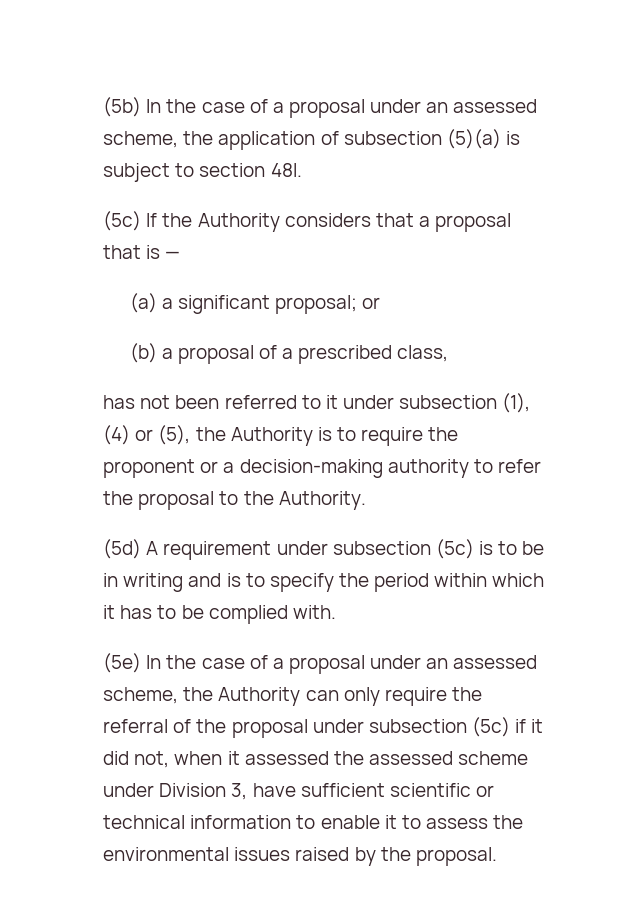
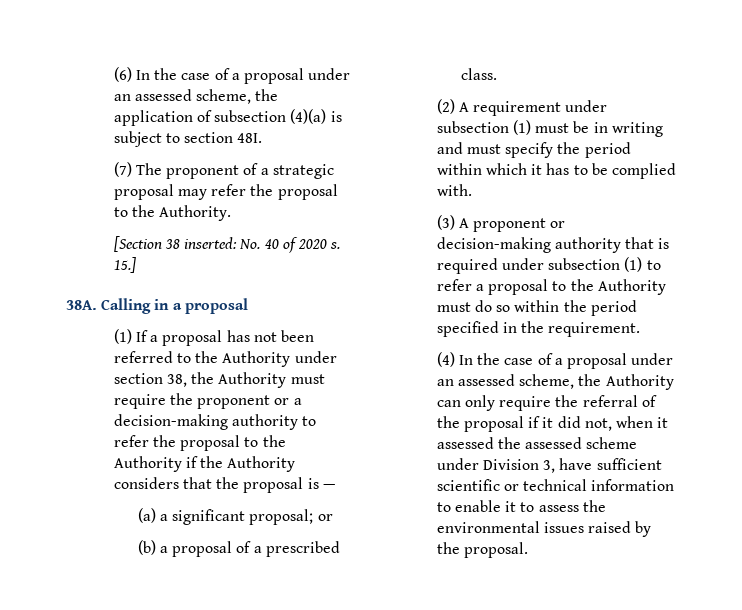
- (5b) In the case of a proposal under an assessed scheme, the application of subsection (5)(a) is subject to section 48I.
+ (6) In the case of a proposal under an assessed scheme, the application of subsection (4)(a) is subject to section 48I.
- (5c) If the Authority considers that a proposal that is —
+ (7) The proponent of a strategic proposal may refer the proposal to the Authority.
+ [Section 38 inserted: No. 40 of 2020 s. 15.]
+ 38A. Calling in a proposal
+ (1) If a proposal has not been referred to the Authority under section 38, the Authority must require the proponent or a decision-making authority to refer the proposal to the Authority if the Authority considers that the proposal is —
- (b) a proposal of a prescribed class,
- has not been referred to it under subsection (1), (4) or (5), the Authority is to require the proponent or a decision-making authority to refer the proposal to the Authority.
- (5d) A requirement under subsection (5c) is to be in writing and is to specify the period within which it has to be complied with.
+ (b) a proposal of a prescribed class.
+ (2) A requirement under subsection (1) must be in writing and must specify the period within which it has to be complied with.
- (5e) In the case of a proposal under an assessed scheme, the Authority can only require the referral of the proposal under subsection (5c) if it did not, when it assessed the assessed scheme under Division 3, have sufficient scientific or technical information to enable it to assess the environmental issues raised by the proposal.
+ (3) A proponent or decision-making authority that is required under subsection (1) to refer a proposal to the Authority must do so within the period specified in the requirement.
+ (4) In the case of a proposal under an assessed scheme, the Authority can only require the referral of the proposal if it did not, when it assessed the assessed scheme under Division 3, have sufficient scientific or technical information to enable it to assess the environmental issues raised by the proposal.

